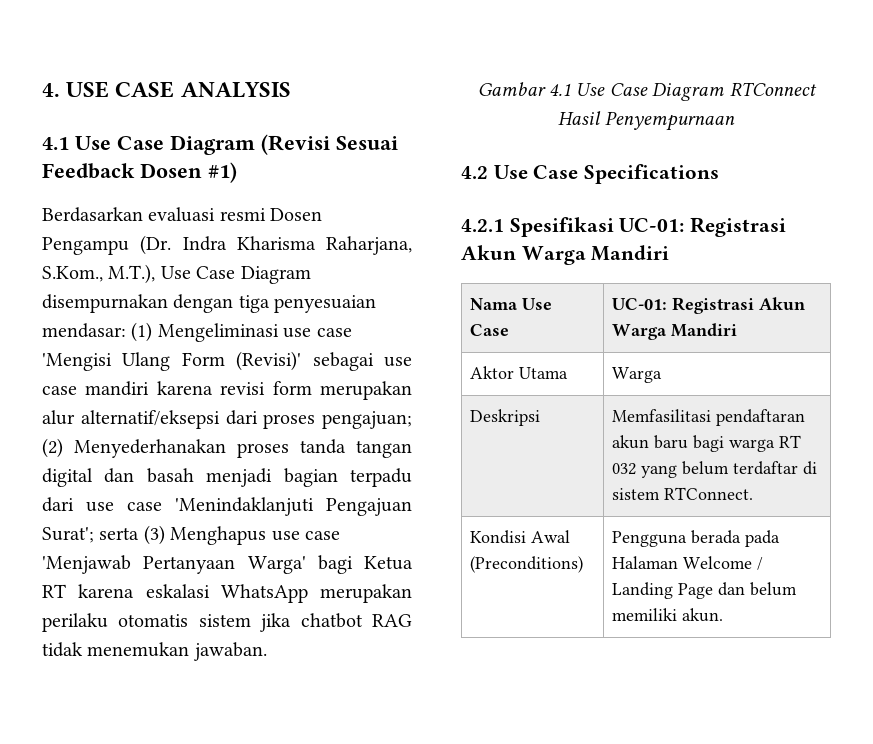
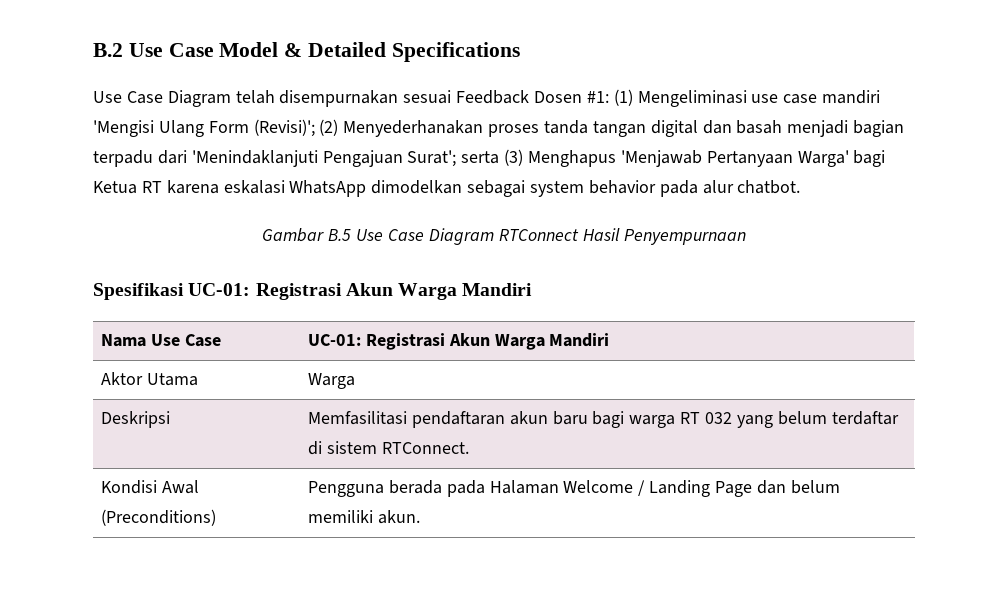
- 4. USE CASE ANALYSIS
- 4.1 Use Case Diagram (Revisi Sesuai Feedback Dosen #1)
- Berdasarkan evaluasi resmi Dosen Pengampu (Dr. Indra Kharisma Raharjana, S.Kom., M.T.), Use Case Diagram disempurnakan dengan tiga penyesuaian mendasar: (1) Mengeliminasi use case 'Mengisi Ulang Form (Revisi)' sebagai use case mandiri karena revisi form merupakan alur alternatif/eksepsi dari proses pengajuan; (2) Menyederhanakan proses tanda tangan digital dan basah menjadi bagian terpadu dari use case 'Menindaklanjuti Pengajuan Surat'; serta (3) Menghapus use case 'Menjawab Pertanyaan Warga' bagi Ketua RT karena eskalasi WhatsApp merupakan perilaku otomatis sistem jika chatbot RAG tidak menemukan jawaban.
+ B.2 Use Case Model & Detailed Specifications
+ Use Case Diagram telah disempurnakan sesuai Feedback Dosen #1: (1) Mengeliminasi use case mandiri 'Mengisi Ulang Form (Revisi)'; (2) Menyederhanakan proses tanda tangan digital dan basah menjadi bagian terpadu dari 'Menindaklanjuti Pengajuan Surat'; serta (3) Menghapus 'Menjawab Pertanyaan Warga' bagi Ketua RT karena eskalasi WhatsApp dimodelkan sebagai system behavior pada alur chatbot.
- Gambar 4.1 Use Case Diagram RTConnect Hasil Penyempurnaan
+ Gambar B.5 Use Case Diagram RTConnect Hasil Penyempurnaan
- 4.2 Use Case Specifications
- 4.2.1 Spesifikasi UC-01: Registrasi Akun Warga Mandiri
+ Spesifikasi UC-01: Registrasi Akun Warga Mandiri

